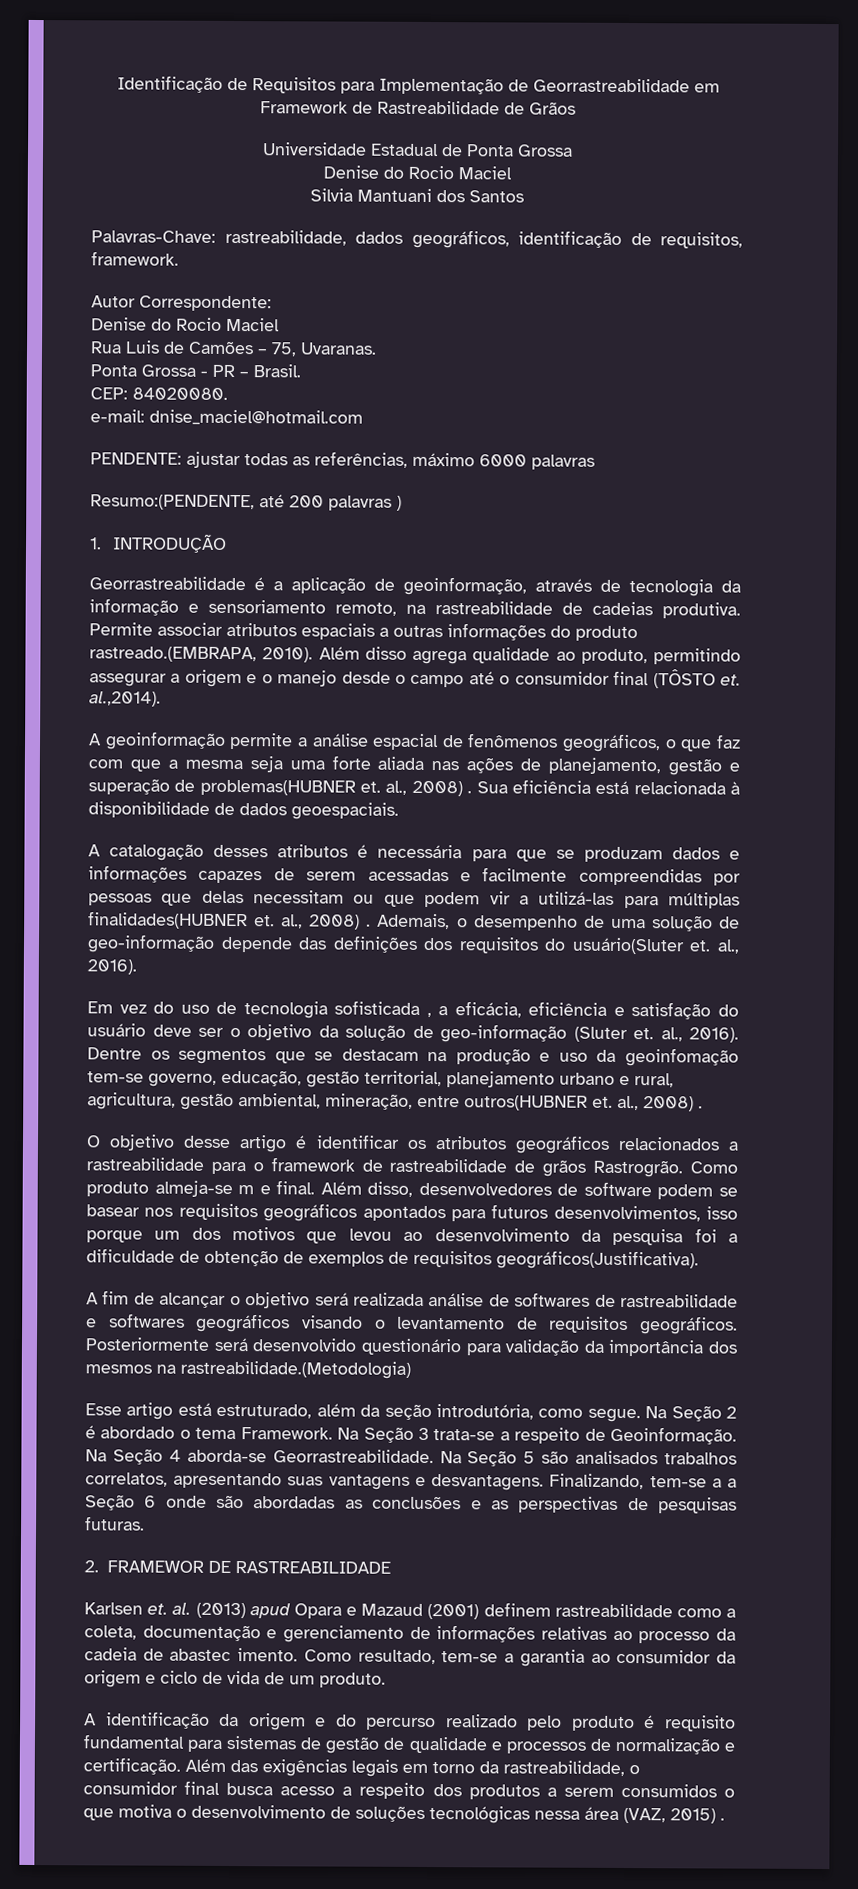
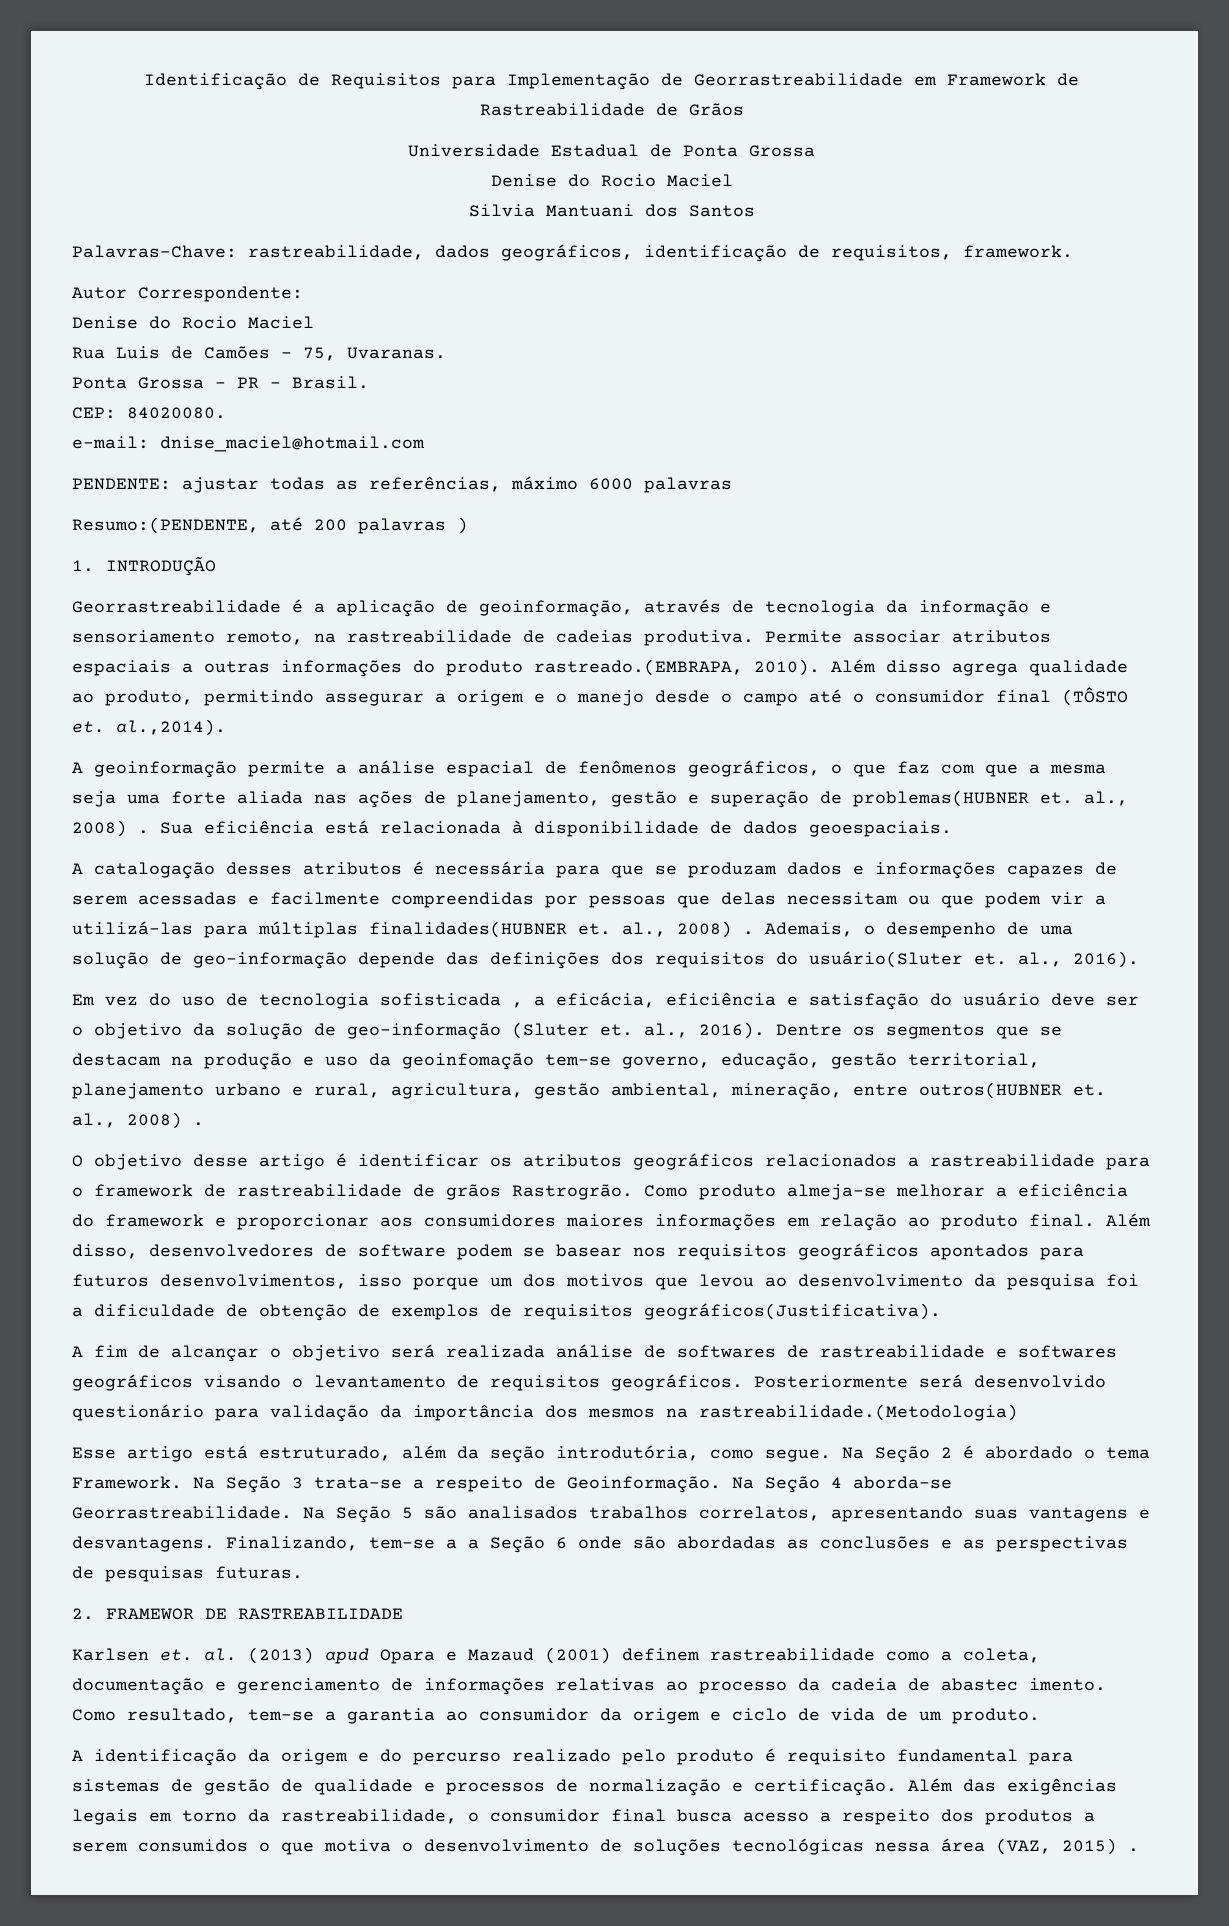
- Como produto almeja-se m e final.
+ Como produto almeja-se melhorar a eficiência do framework e proporcionar aos consumidores maiores informações em relação ao produto final.

